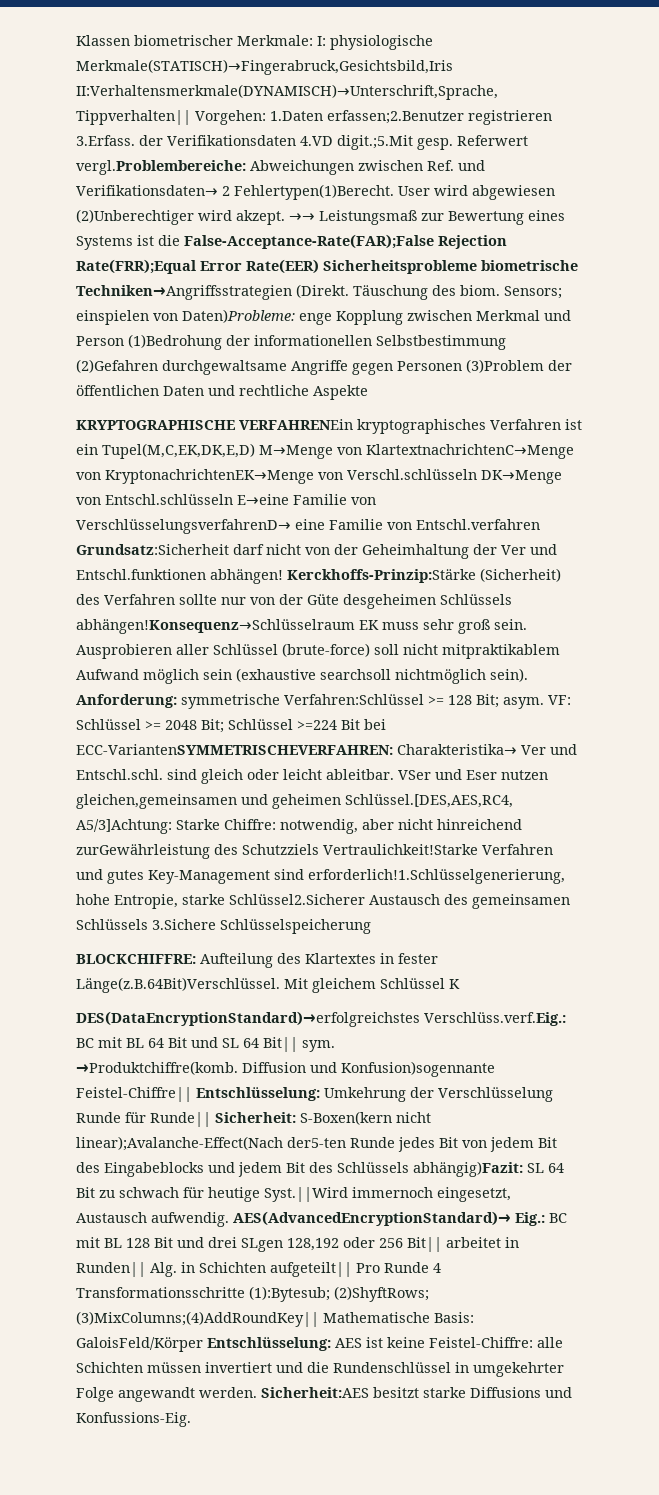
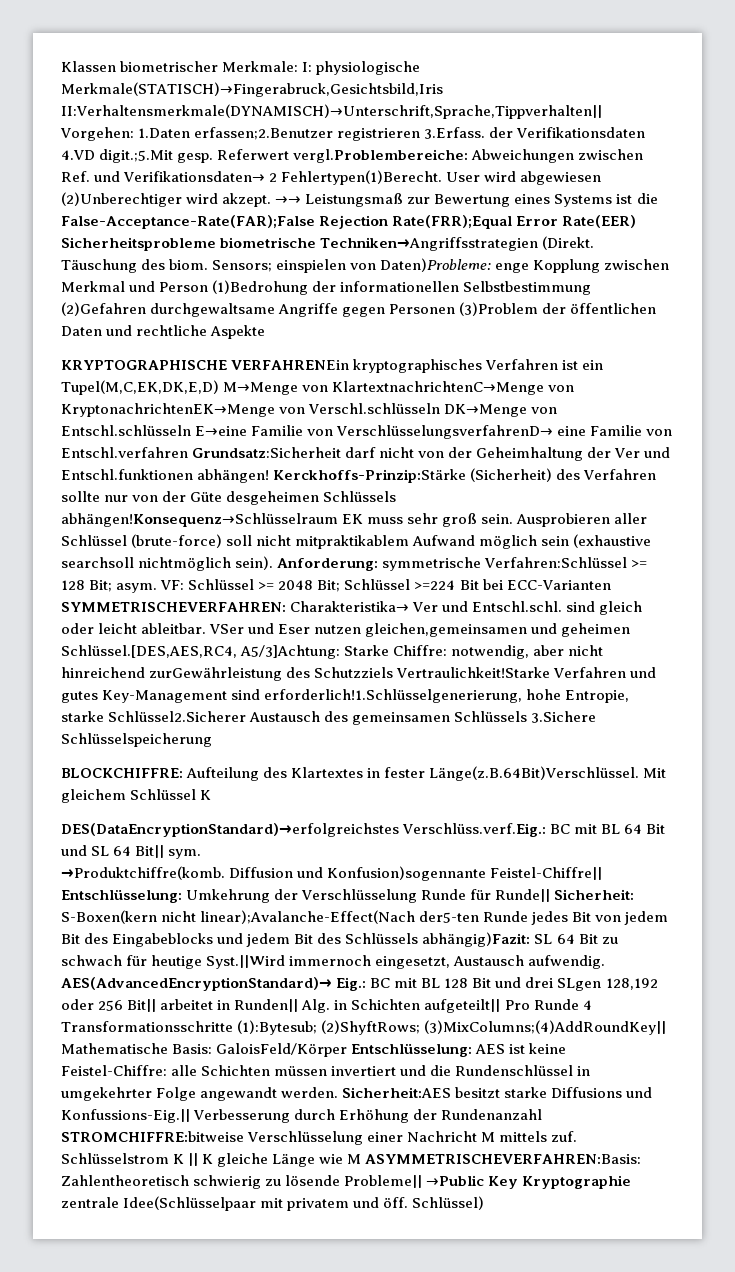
- VF: Schlüssel >= 2048 Bit; Schlüssel >=224 Bit bei ECC-VariantenSYMMETRISCHEVERFAHREN: Charakteristika→ Ver und Entschl.schl. sind gleich oder leicht ableitbar.
+ VF: Schlüssel >= 2048 Bit; Schlüssel >=224 Bit bei ECC-Varianten SYMMETRISCHEVERFAHREN: Charakteristika→ Ver und Entschl.schl. sind gleich oder leicht ableitbar.
- Sicherheit:AES besitzt starke Diffusions und Konfussions-Eig.
+ Sicherheit:AES besitzt starke Diffusions und Konfussions-Eig.|| Verbesserung durch Erhöhung der Rundenanzahl STROMCHIFFRE:bitweise Verschlüsselung einer Nachricht M mittels zuf. Schlüsselstrom K || K gleiche Länge wie M ASYMMETRISCHEVERFAHREN:Basis: Zahlentheoretisch schwierig zu lösende Probleme|| →Public Key Kryptographie zentrale Idee(Schlüsselpaar mit privatem und öff. Schlüssel)

